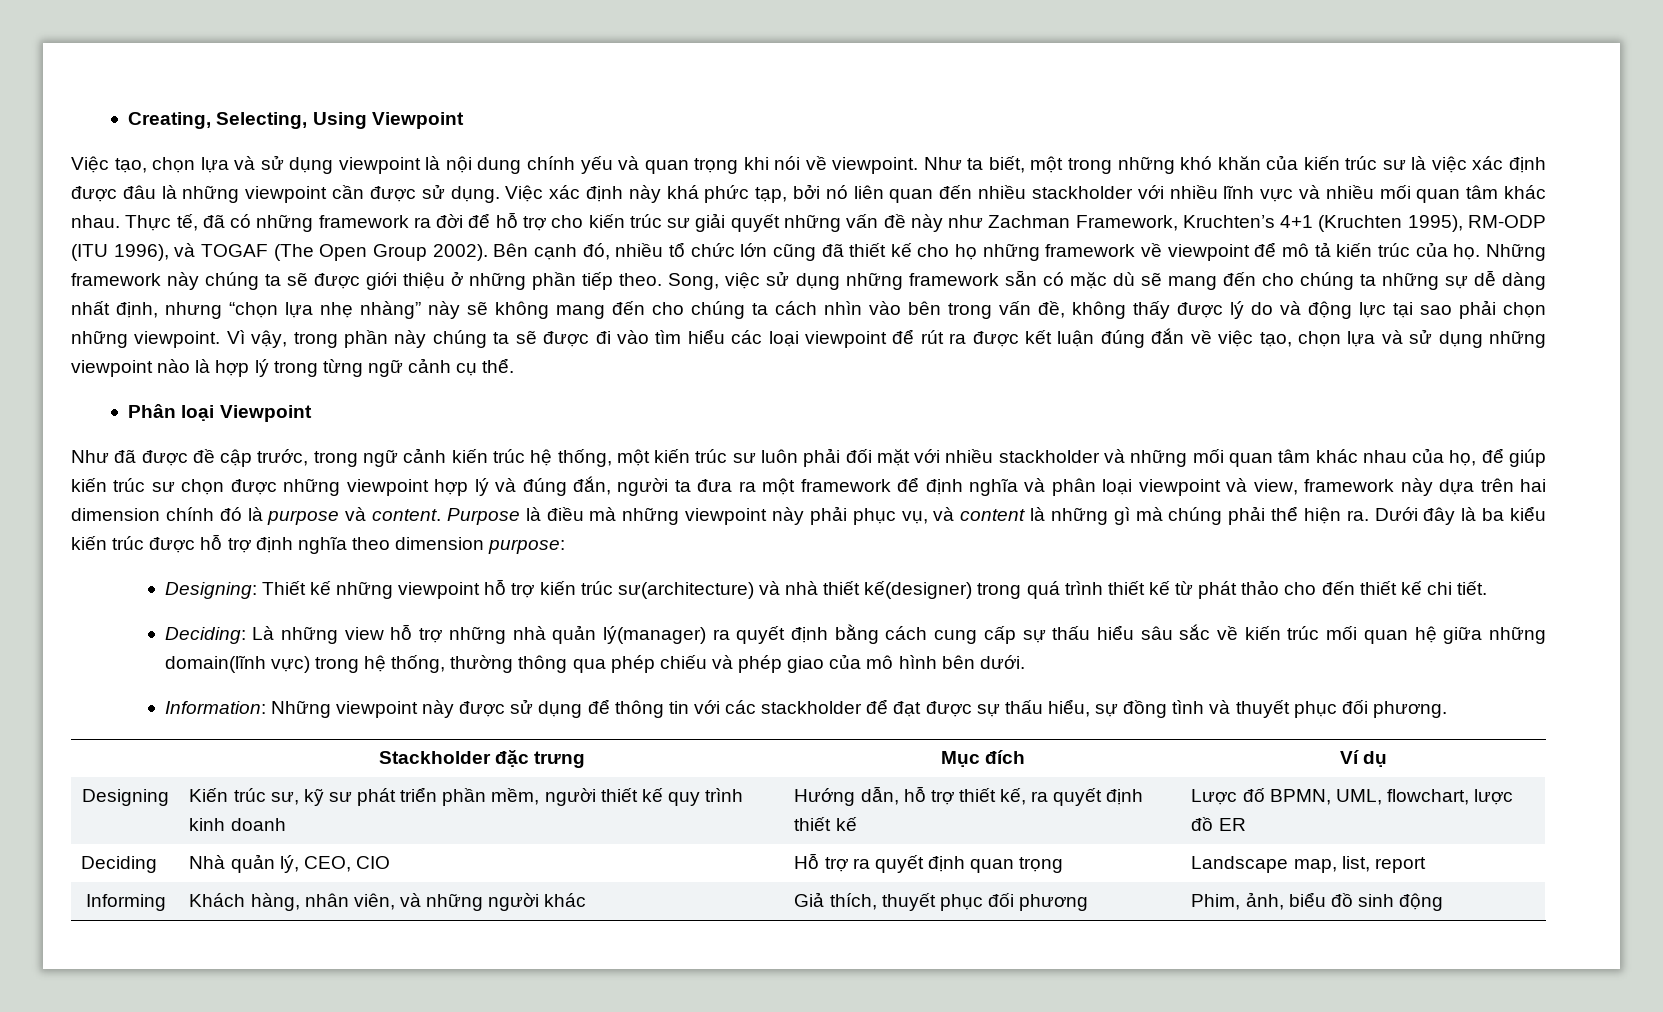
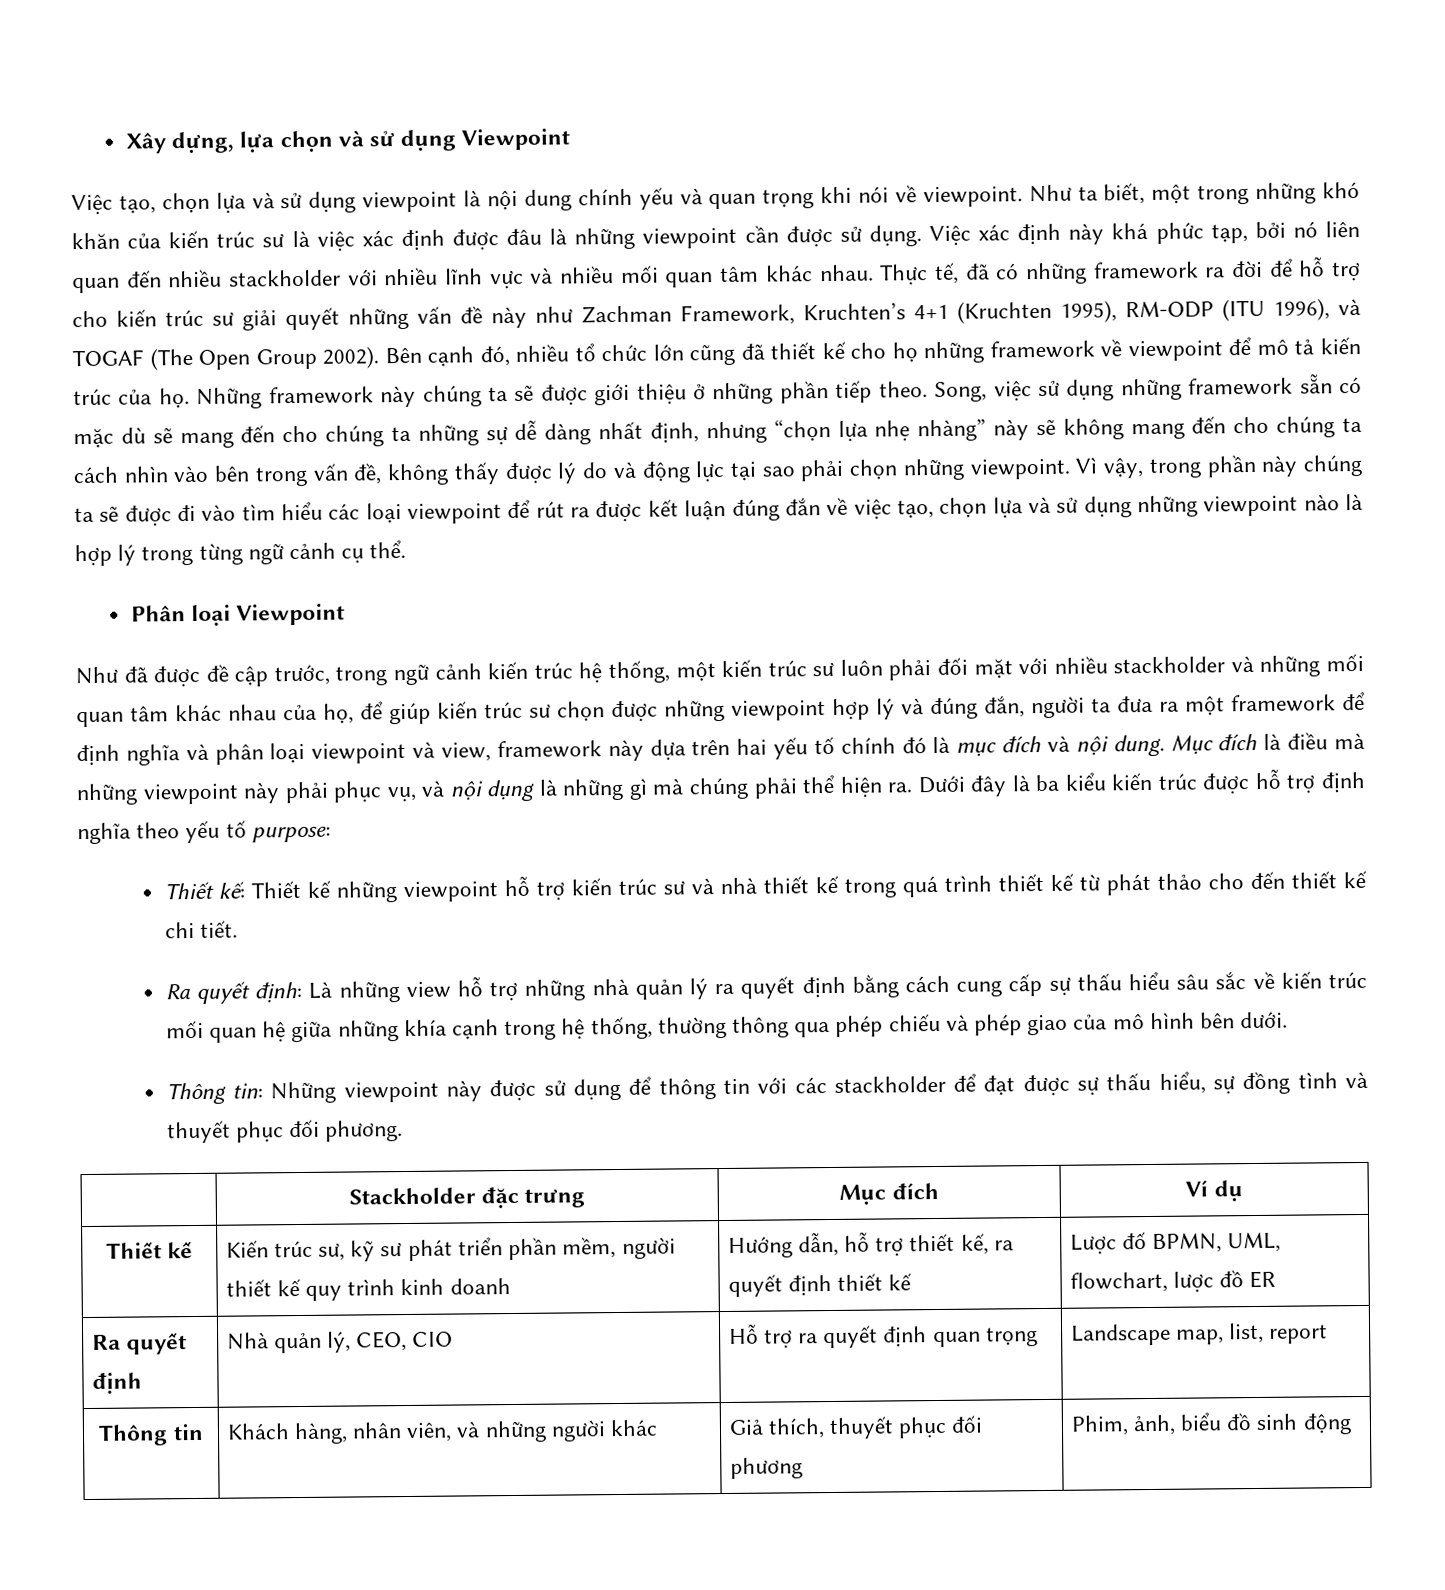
- Creating, Selecting, Using Viewpoint
+ Xây dựng, lựa chọn và sử dụng Viewpoint
- Như đã được đề cập trước, trong ngữ cảnh kiến trúc hệ thống, một kiến trúc sư luôn phải đối mặt với nhiều stackholder và những mối quan tâm khác nhau của họ, để giúp kiến trúc sư chọn được những viewpoint hợp lý và đúng đắn, người ta đưa ra một framework để định nghĩa và phân loại viewpoint và view, framework này dựa trên hai dimension chính đó là purpose và content. Purpose là điều mà những viewpoint này phải phục vụ, và content là những gì mà chúng phải thể hiện ra.
+ Như đã được đề cập trước, trong ngữ cảnh kiến trúc hệ thống, một kiến trúc sư luôn phải đối mặt với nhiều stackholder và những mối quan tâm khác nhau của họ, để giúp kiến trúc sư chọn được những viewpoint hợp lý và đúng đắn, người ta đưa ra một framework để định nghĩa và phân loại viewpoint và view, framework này dựa trên hai yếu tố chính đó là mục đích và nội dung. Mục đích là điều mà những viewpoint này phải phục vụ, và nội dụng là những gì mà chúng phải thể hiện ra.
- Dưới đây là ba kiểu kiến trúc được hỗ trợ định nghĩa theo dimension purpose:
+ Dưới đây là ba kiểu kiến trúc được hỗ trợ định nghĩa theo yếu tố purpose:
- Designing: Thiết kế những viewpoint hỗ trợ kiến trúc sư(architecture) và nhà thiết kế(designer) trong quá trình thiết kế từ phát thảo cho đến thiết kế chi tiết.
+ Thiết kế: Thiết kế những viewpoint hỗ trợ kiến trúc sư và nhà thiết kế trong quá trình thiết kế từ phát thảo cho đến thiết kế chi tiết.
- Deciding: Là những view hỗ trợ những nhà quản lý(manager) ra quyết định bằng cách cung cấp sự thấu hiểu sâu sắc về kiến trúc mối quan hệ giữa những domain(lĩnh vực) trong hệ thống, thường thông qua phép chiếu và phép giao của mô hình bên dưới.
+ Ra quyết định: Là những view hỗ trợ những nhà quản lý ra quyết định bằng cách cung cấp sự thấu hiểu sâu sắc về kiến trúc mối quan hệ giữa những khía cạnh trong hệ thống, thường thông qua phép chiếu và phép giao của mô hình bên dưới.
- Information: Những viewpoint này được sử dụng để thông tin với các stackholder để đạt được sự thấu hiểu, sự đồng tình và thuyết phục đối phương.
+ Thông tin: Những viewpoint này được sử dụng để thông tin với các stackholder để đạt được sự thấu hiểu, sự đồng tình và thuyết phục đối phương.
- Designing | Kiến trúc sư, kỹ sư phát triển phần mềm, người thiết kế quy trình kinh doanh | Hướng dẫn, hỗ trợ thiết kế, ra quyết định thiết kế | Lược đố BPMN, UML, flowchart, lược đồ ER
+ Thiết kế | Kiến trúc sư, kỹ sư phát triển phần mềm, người thiết kế quy trình kinh doanh | Hướng dẫn, hỗ trợ thiết kế, ra quyết định thiết kế | Lược đố BPMN, UML, flowchart, lược đồ ER
- Deciding | Nhà quản lý, CEO, CIO | Hỗ trợ ra quyết định quan trọng | Landscape map, list, report
+ Ra quyết định | Nhà quản lý, CEO, CIO | Hỗ trợ ra quyết định quan trọng | Landscape map, list, report
- Informing | Khách hàng, nhân viên, và những người khác | Giả thích, thuyết phục đối phương | Phim, ảnh, biểu đồ sinh động
+ Thông tin | Khách hàng, nhân viên, và những người khác | Giả thích, thuyết phục đối phương | Phim, ảnh, biểu đồ sinh động

